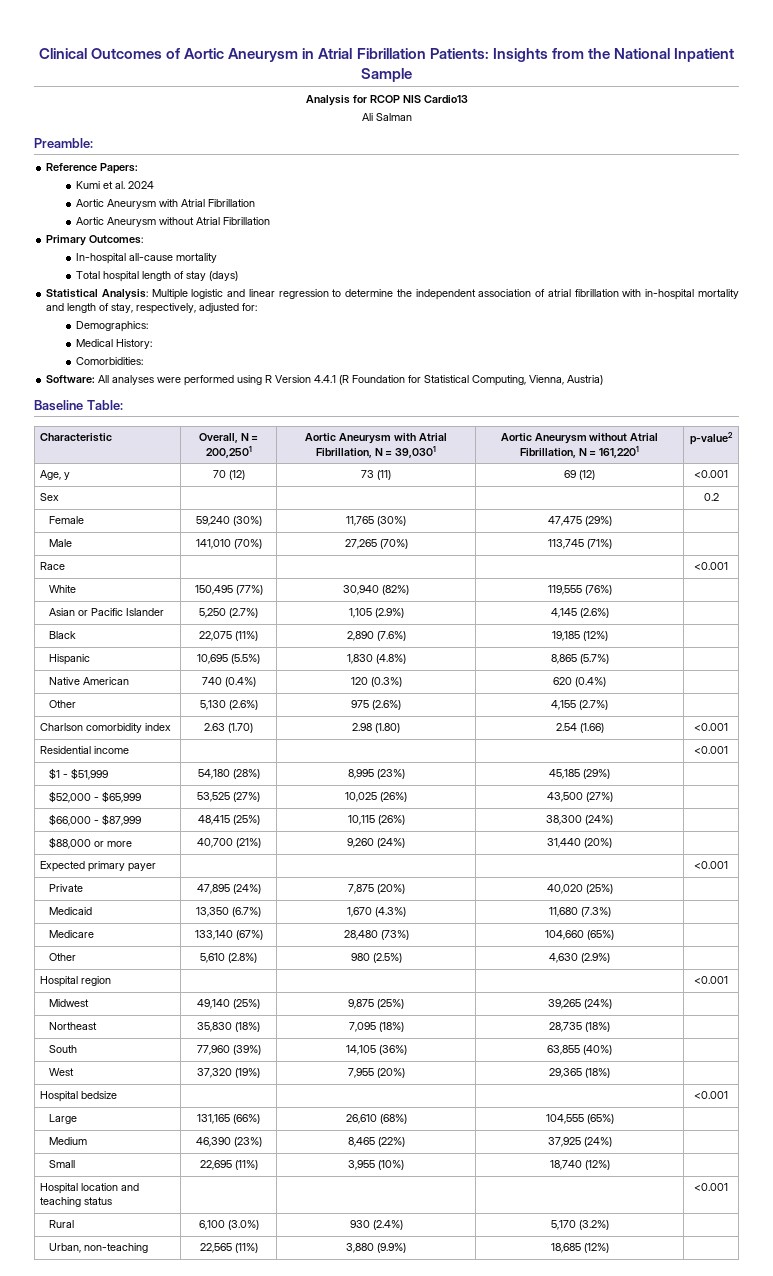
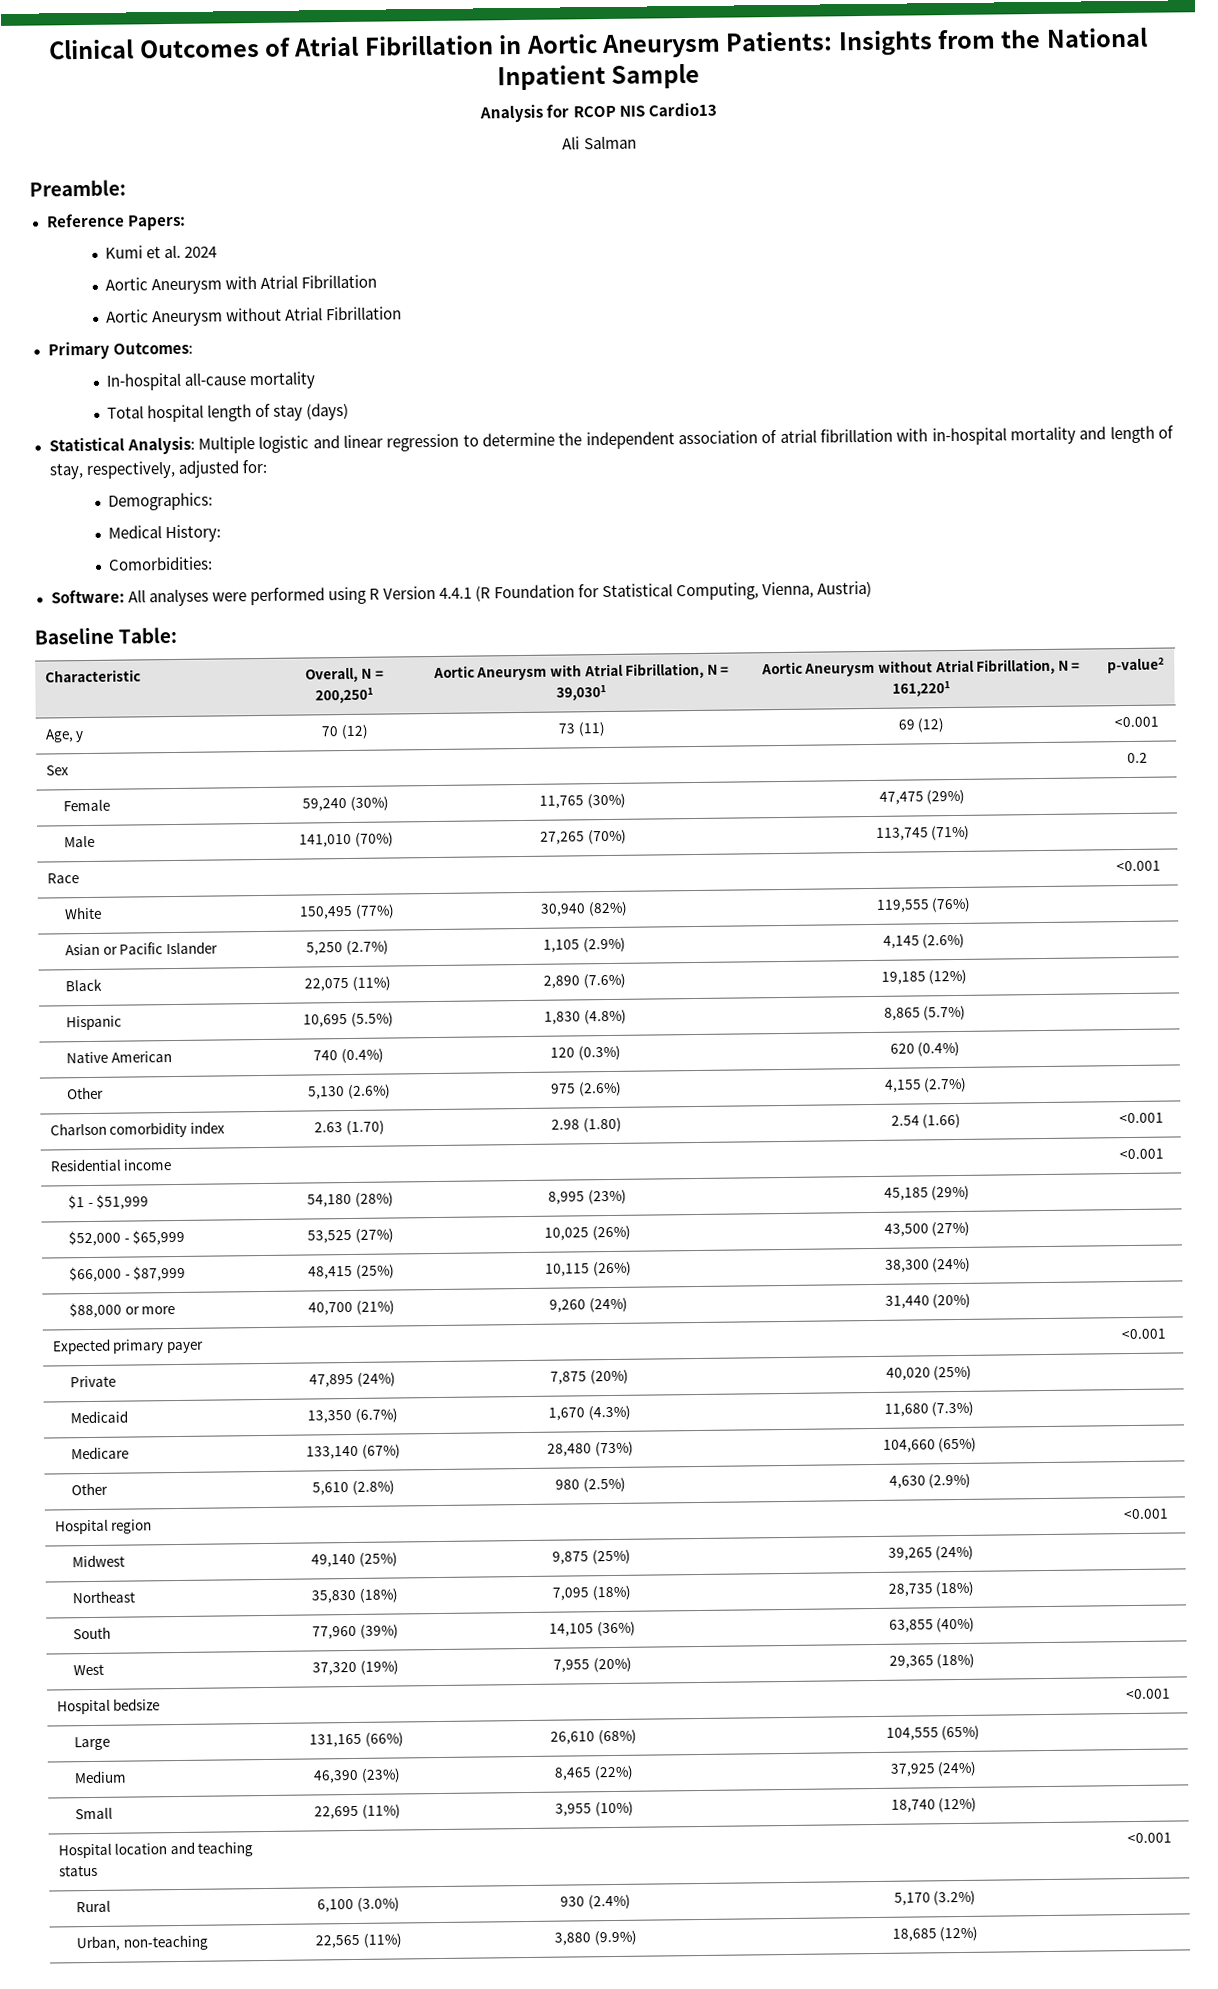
- Clinical Outcomes of Aortic Aneurysm in Atrial Fibrillation Patients: Insights from the National Inpatient Sample
+ Clinical Outcomes of Atrial Fibrillation in Aortic Aneurysm Patients: Insights from the National Inpatient Sample

